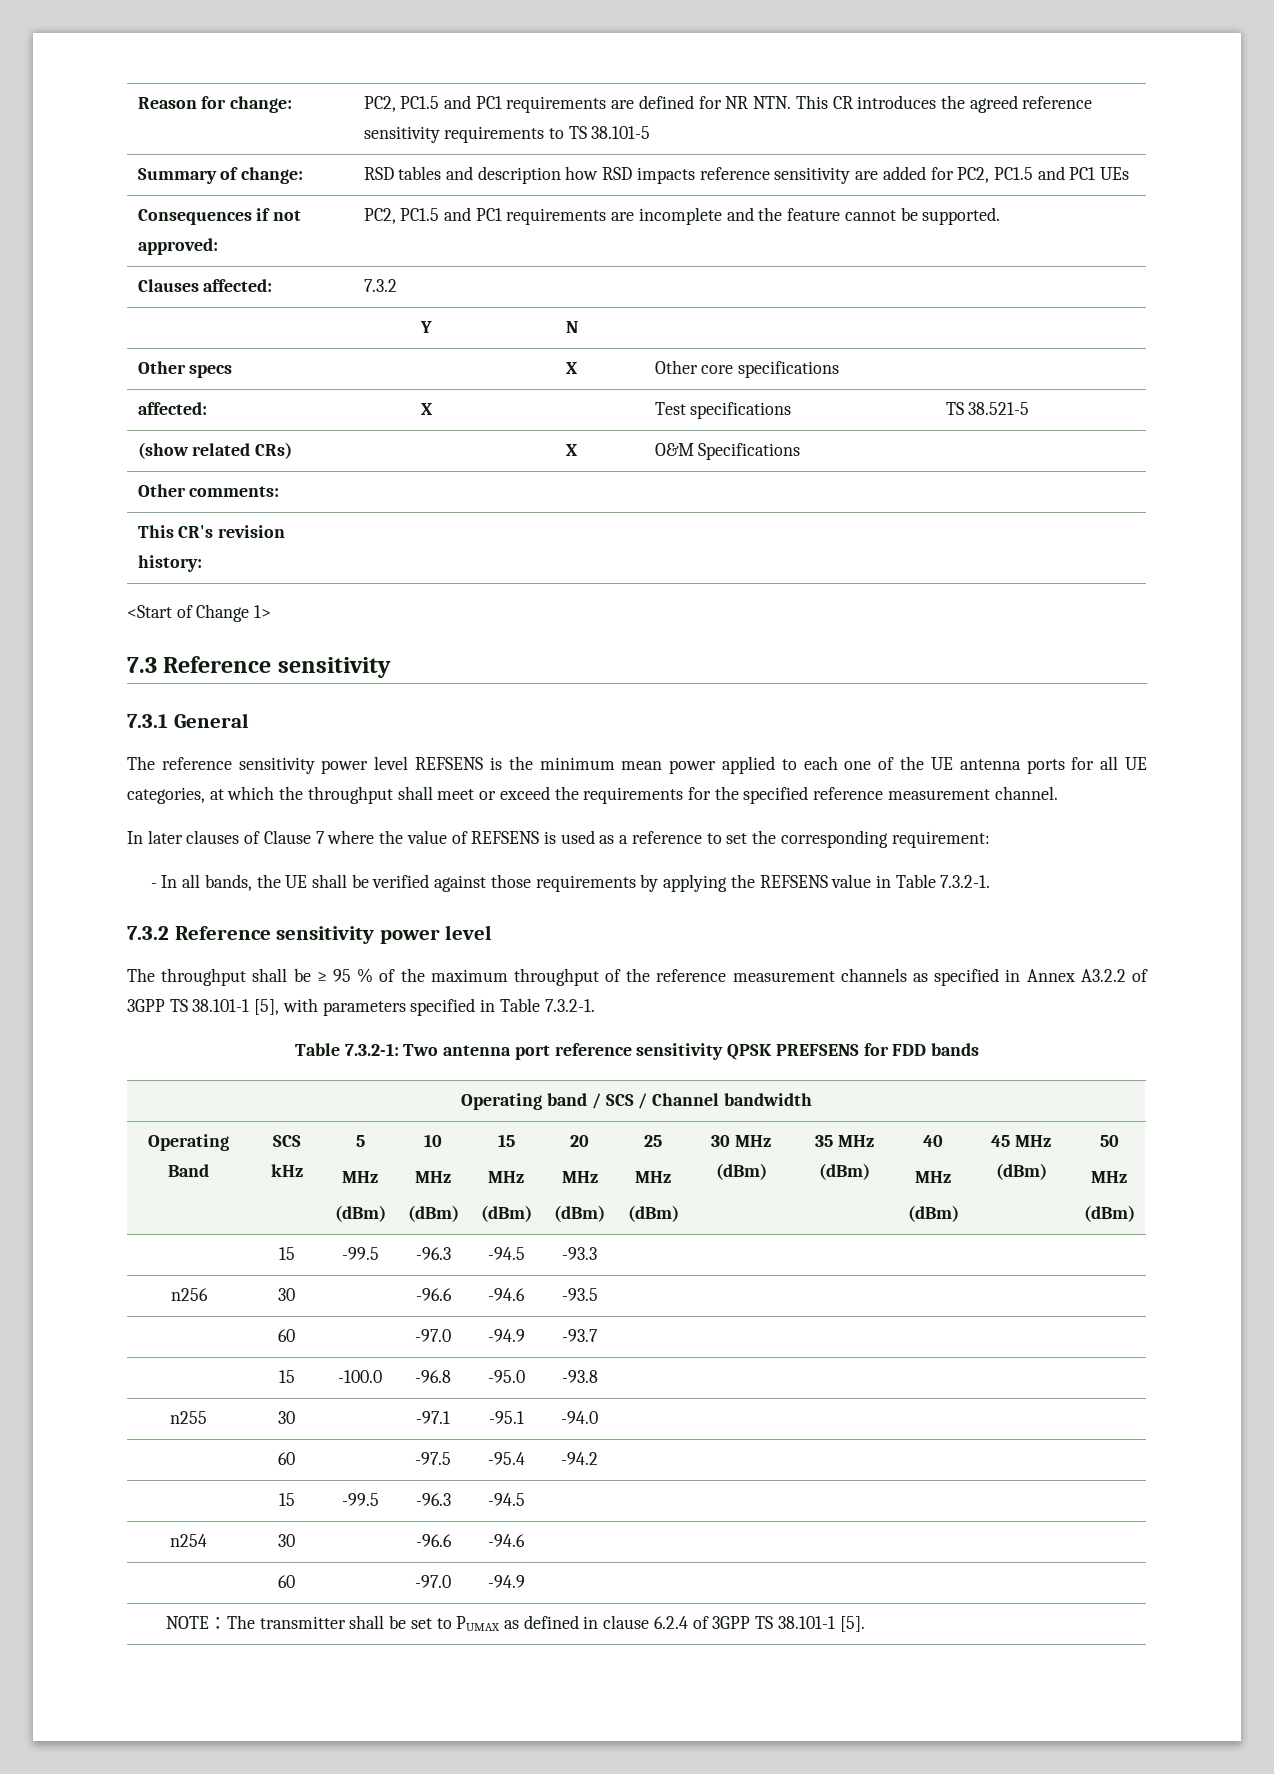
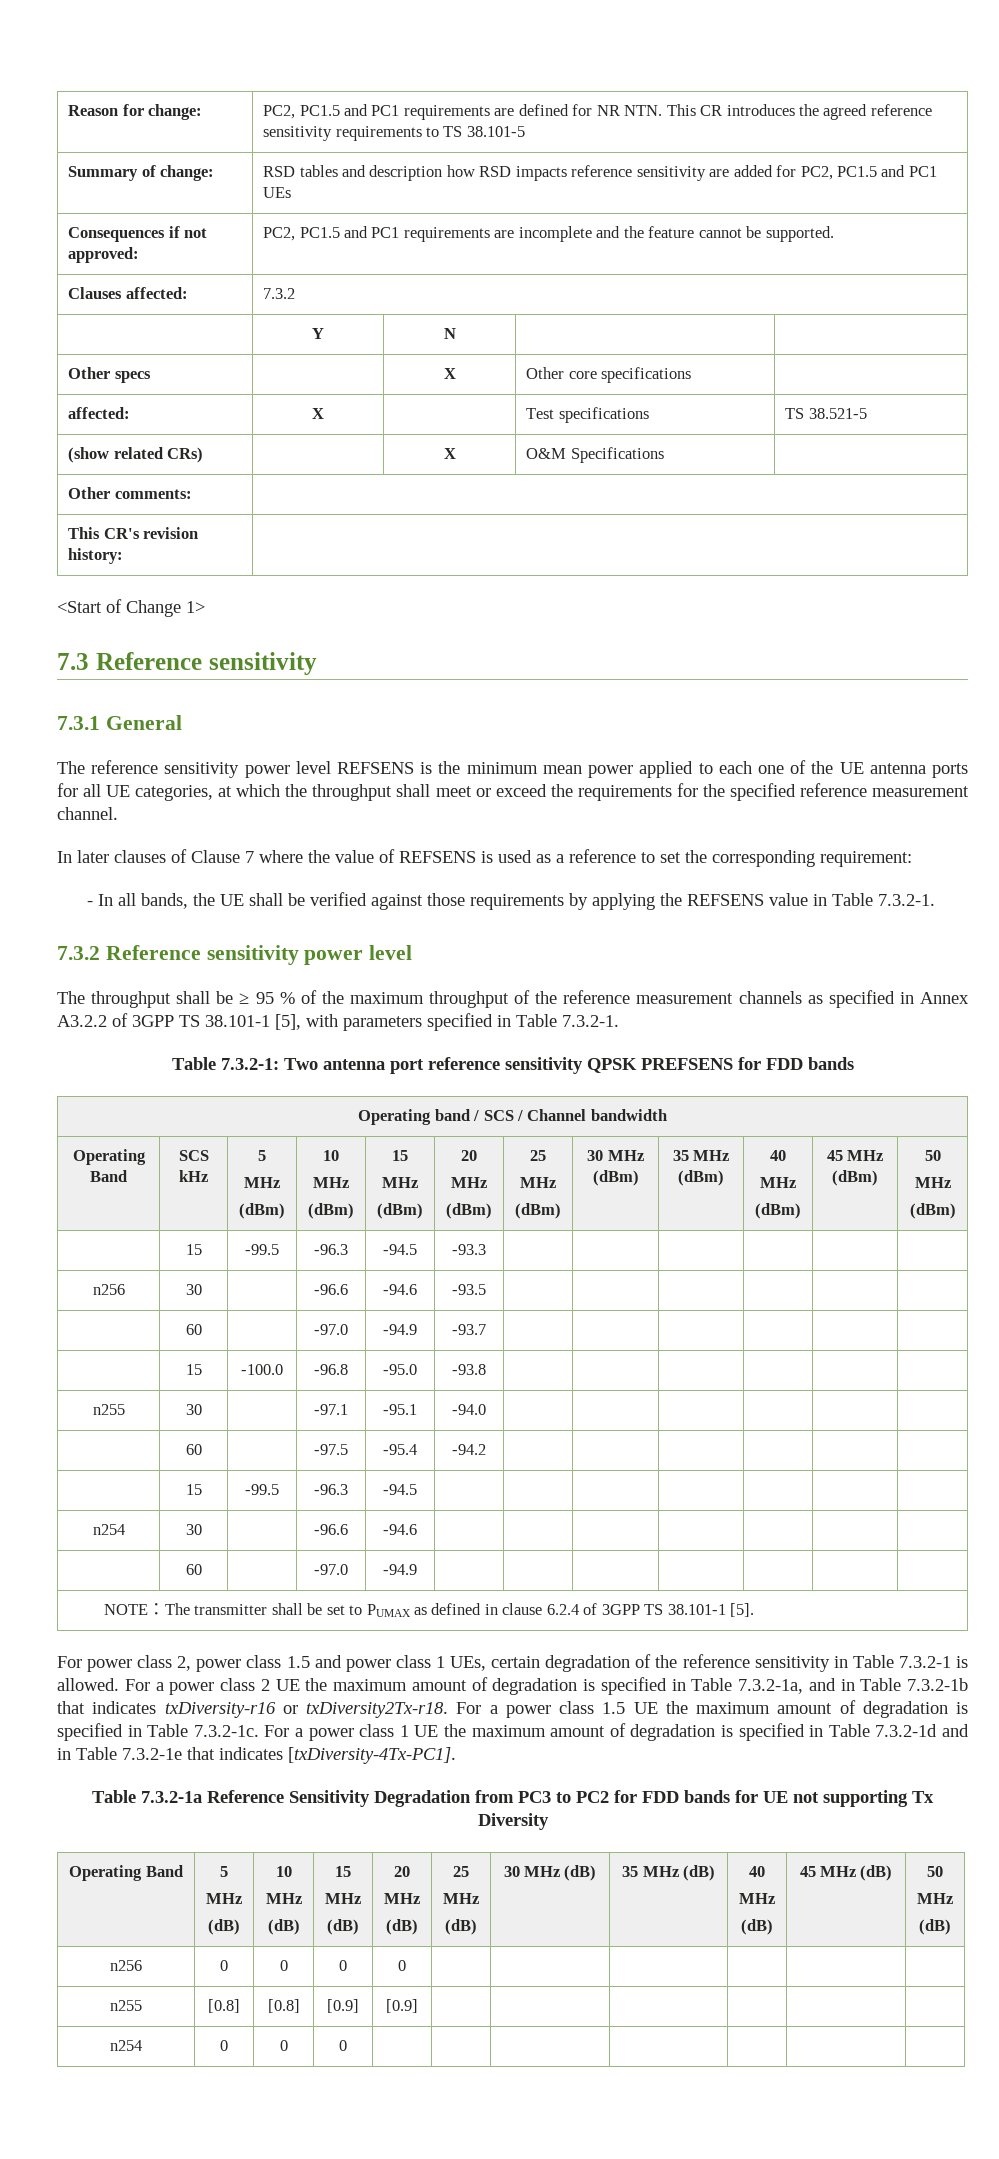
+ For power class 2, power class 1.5 and power class 1 UEs, certain degradation of the reference sensitivity in Table 7.3.2-1 is allowed. For a power class 2 UE the maximum amount of degradation is specified in Table 7.3.2-1a, and in Table 7.3.2-1b that indicates txDiversity-r16 or txDiversity2Tx-r18. For a power class 1.5 UE the maximum amount of degradation is specified in Table 7.3.2-1c. For a power class 1 UE the maximum amount of degradation is specified in Table 7.3.2-1d and in Table 7.3.2-1e that indicates [txDiversity-4Tx-PC1].
+ Table 7.3.2-1a Reference Sensitivity Degradation from PC3 to PC2 for FDD bands for UE not supporting Tx Diversity
+ Operating Band | 5
+ MHz
+ (dB) | 10
+ MHz
+ (dB) | 15
+ MHz
+ (dB) | 20
+ MHz
+ (dB) | 25
+ MHz
+ (dB) | 30 MHz (dB) | 35 MHz (dB) | 40
+ MHz
+ (dB) | 45 MHz (dB) | 50
+ MHz
+ (dB)
+ n256 | 0 | 0 | 0 | 0 | | | | | |
+ n255 | [0.8] | [0.8] | [0.9] | [0.9] | | | | | |
+ n254 | 0 | 0 | 0 | | | | | | |

